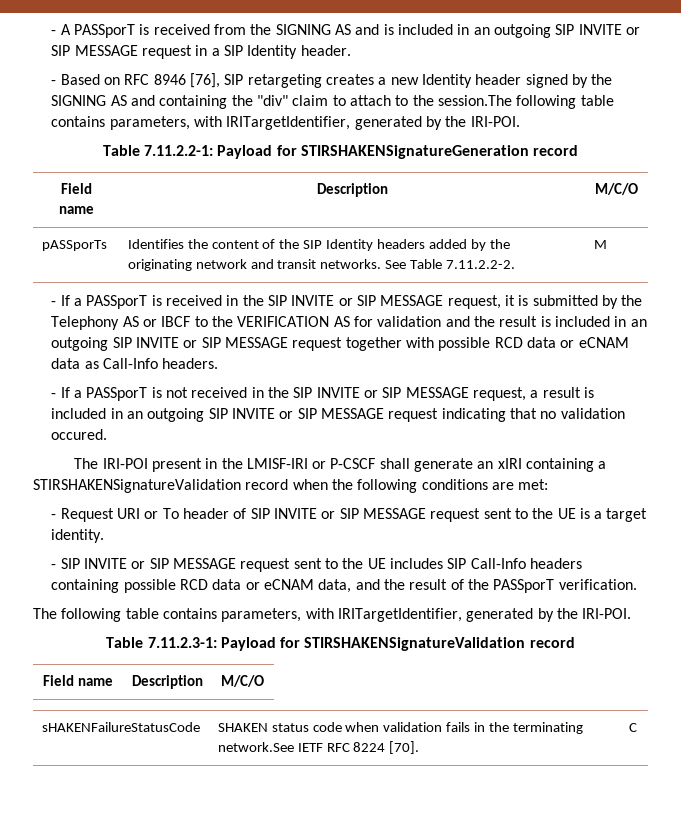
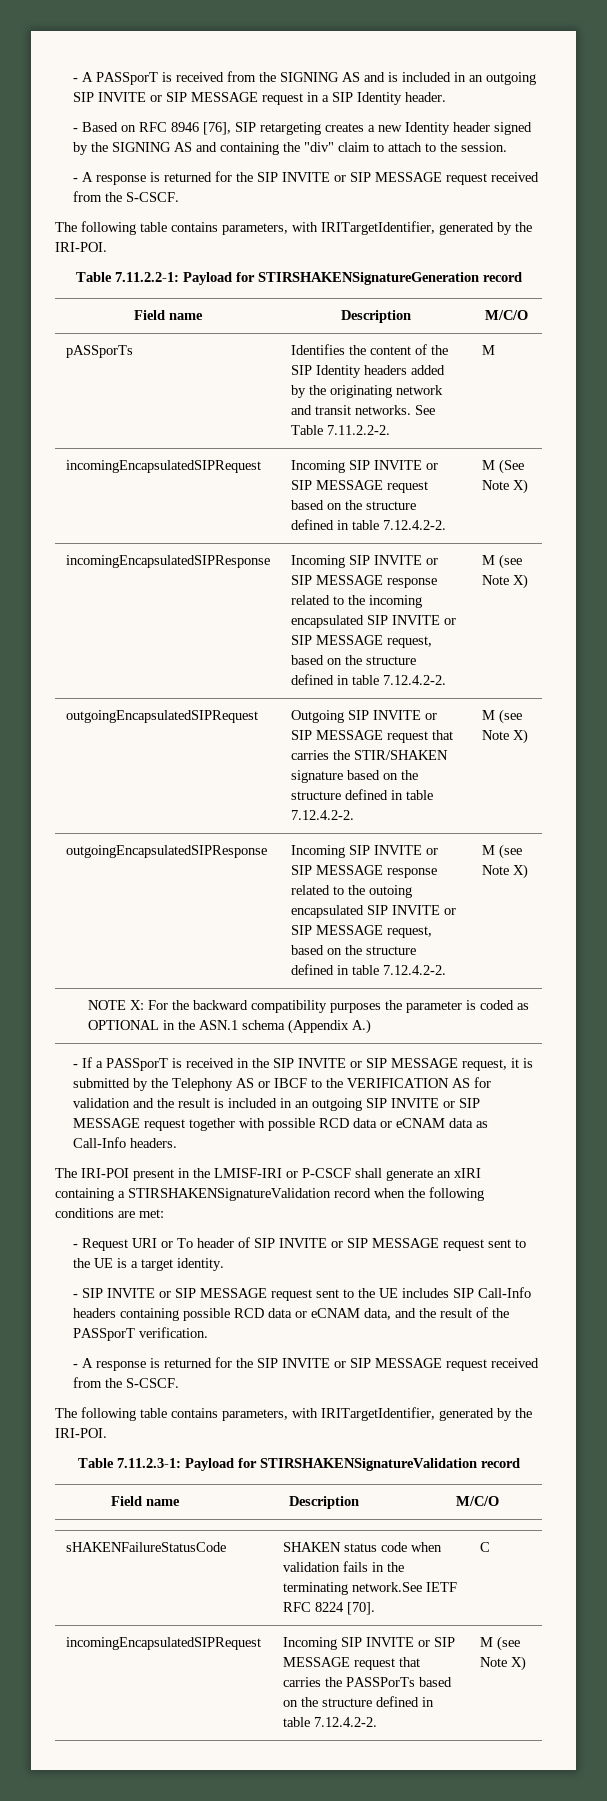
- - Based on RFC 8946 [76], SIP retargeting creates a new Identity header signed by the SIGNING AS and containing the "div" claim to attach to the session.The following table contains parameters, with IRITargetIdentifier, generated by the IRI-POI.
+ - Based on RFC 8946 [76], SIP retargeting creates a new Identity header signed by the SIGNING AS and containing the "div" claim to attach to the session.
+ - A response is returned for the SIP INVITE or SIP MESSAGE request received from the S-CSCF.
+ The following table contains parameters, with IRITargetIdentifier, generated by the IRI-POI.
+ incomingEncapsulatedSIPRequest | Incoming SIP INVITE or SIP MESSAGE request based on the structure defined in table 7.12.4.2-2. | M (See Note X)
+ incomingEncapsulatedSIPResponse | Incoming SIP INVITE or SIP MESSAGE response related to the incoming encapsulated SIP INVITE or SIP MESSAGE request, based on the structure defined in table 7.12.4.2-2. | M (see Note X)
+ outgoingEncapsulatedSIPRequest | Outgoing SIP INVITE or SIP MESSAGE request that carries the STIR/SHAKEN signature based on the structure defined in table 7.12.4.2-2. | M (see Note X)
+ outgoingEncapsulatedSIPResponse | Incoming SIP INVITE or SIP MESSAGE response related to the outoing encapsulated SIP INVITE or SIP MESSAGE request, based on the structure defined in table 7.12.4.2-2. | M (see Note X)
+ NOTE X: For the backward compatibility purposes the parameter is coded as OPTIONAL in the ASN.1 schema (Appendix A.)
- - If a PASSporT is not received in the SIP INVITE or SIP MESSAGE request, a result is included in an outgoing SIP INVITE or SIP MESSAGE request indicating that no validation occured.
  - SIP INVITE or SIP MESSAGE request sent to the UE includes SIP Call-Info headers containing possible RCD data or eCNAM data, and the result of the PASSporT verification.
+ - A response is returned for the SIP INVITE or SIP MESSAGE request received from the S-CSCF.
+ incomingEncapsulatedSIPRequest | Incoming SIP INVITE or SIP MESSAGE request that carries the PASSPorTs based on the structure defined in table 7.12.4.2-2. | M (see Note X)

